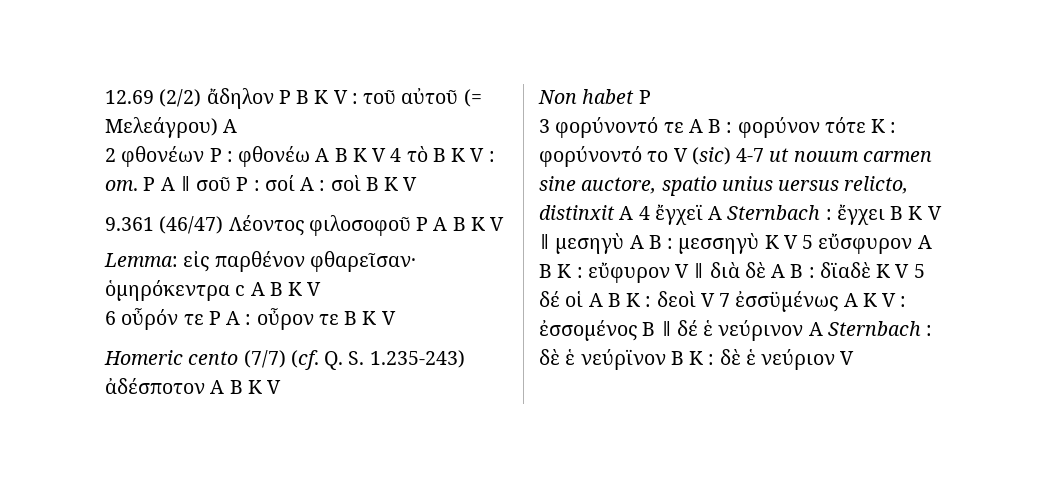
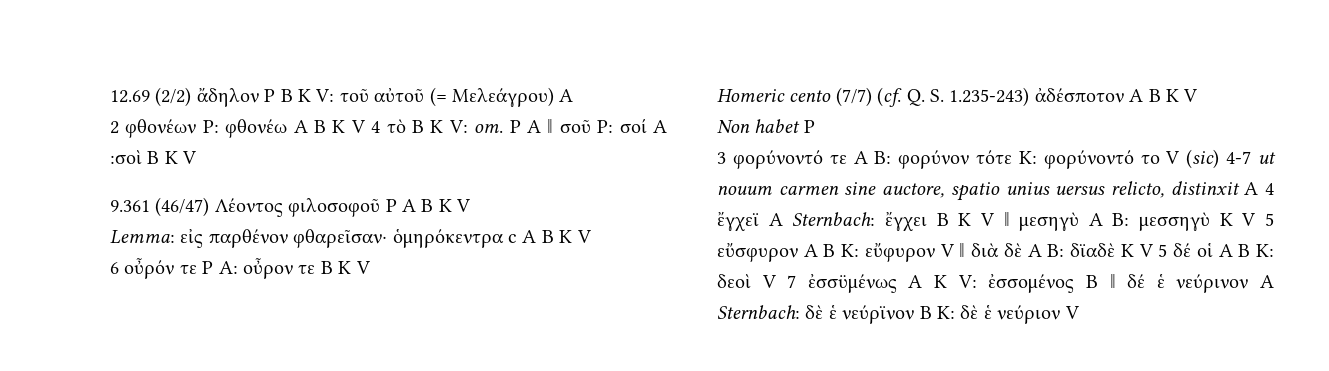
- 12.69 (2/2) ἄδηλον P B K V : τοῦ αὐτοῦ (= Μελεάγρου) A
+ 12.69 (2/2) ἄδηλον P B K V: τοῦ αὐτοῦ (= Μελεάγρου) A
- 2 φθονέων P : φθονέω A B K V 4 τὸ B K V : om.
+ 2 φθονέων P: φθονέω A B K V 4 τὸ B K V: om.
- P A ǁ σοῦ P : σοί A : σοὶ B K V
+ P A ǁ σοῦ P: σοί A :σοὶ B K V
- 6 οὖρόν τε P Α : οὖρον τε B K V
+ 6 οὖρόν τε P Α: οὖρον τε B K V
- 3 φορύνοντό τε A B : φορύνον τότε K :
+ 3 φορύνοντό τε A B: φορύνον τότε K:
- φορύνοντό το V (sic) 4-7 ut nouum carmen sine auctore, spatio unius uersus relicto, distinxit A 4 ἔγχεϊ A Sternbach :
+ φορύνοντό το V (sic) 4-7 ut nouum carmen sine auctore, spatio unius uersus relicto, distinxit A 4 ἔγχεϊ A Sternbach:
- ἔγχει B K V ǁ μεσηγὺ A B :
+ ἔγχει B K V ǁ μεσηγὺ A B:
- μεσσηγὺ K V 5 εὔσφυρον A B K :
+ μεσσηγὺ K V 5 εὔσφυρον A B K:
- εὔφυρον V ǁ διὰ δὲ A B :
+ εὔφυρον V ǁ διὰ δὲ A B:
- δϊαδὲ K V 5 δέ οἱ A B K :
+ δϊαδὲ K V 5 δέ οἱ A B K:
- δεοὶ V 7 ἐσσϋμένως A K V :
+ δεοὶ V 7 ἐσσϋμένως A K V:
- ἐσσομένος B ǁ δέ ἑ νεύρινον A Sternbach :
+ ἐσσομένος B ǁ δέ ἑ νεύρινον A Sternbach:
- δὲ ἑ νεύρϊνον B K :
+ δὲ ἑ νεύρϊνον B K:

